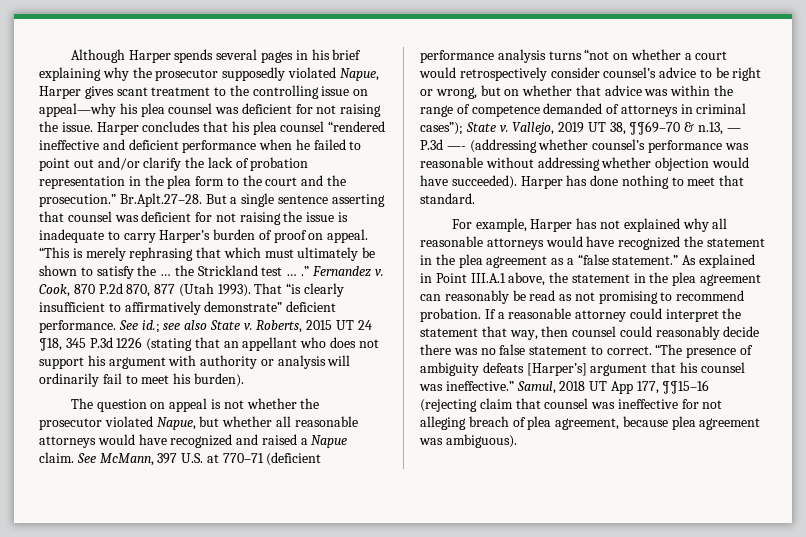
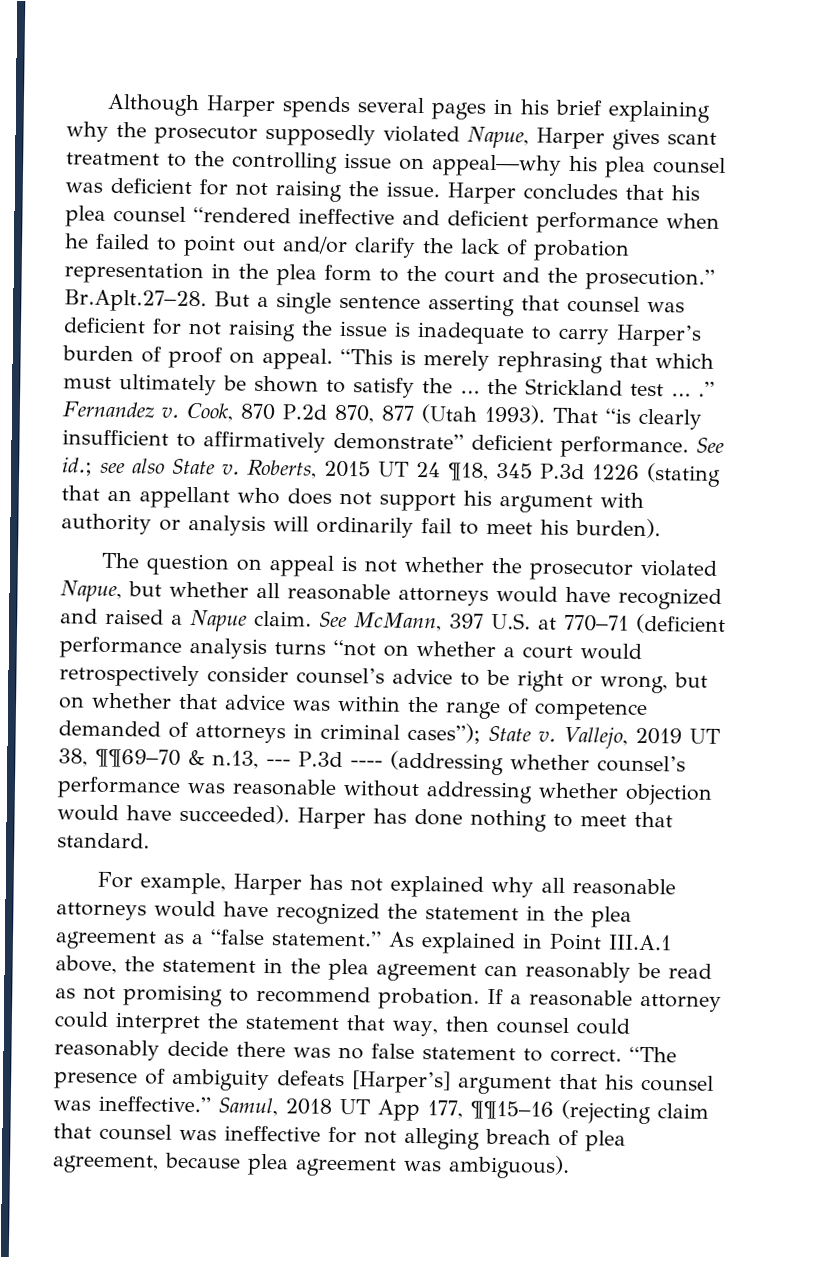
- Vallejo, 2019 UT 38, ¶¶69–70 & n.13, — P.3d —- (addressing whether counsel’s performance was reasonable without addressing whether objection would have succeeded).
+ Vallejo, 2019 UT 38, ¶¶69–70 & n.13, --- P.3d ---- (addressing whether counsel’s performance was reasonable without addressing whether objection would have succeeded).

